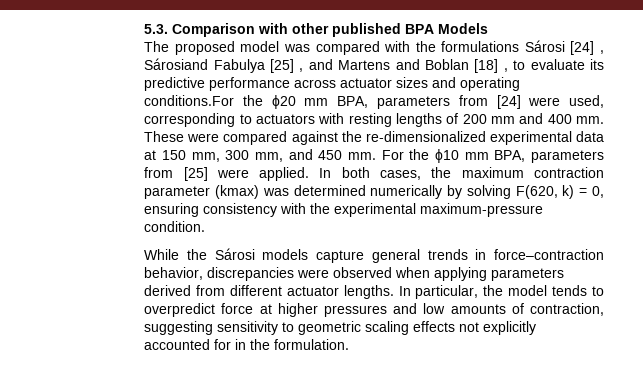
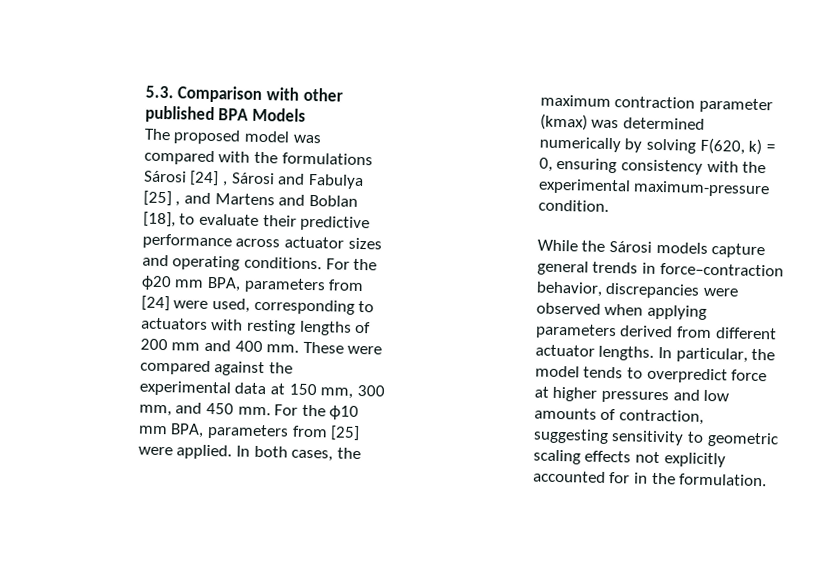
- The proposed model was compared with the formulations Sárosi [24] , Sárosiand Fabulya [25] , and Martens and Boblan [18] , to evaluate its predictive performance across actuator sizes and operating conditions.For the ϕ20 mm BPA, parameters from [24] were used, corresponding to actuators with resting lengths of 200 mm and 400 mm.
+ The proposed model was compared with the formulations Sárosi [24] , Sárosi and Fabulya [25] , and Martens and Boblan [18], to evaluate their predictive performance across actuator sizes and operating conditions. For the ϕ20 mm BPA, parameters from [24] were used, corresponding to actuators with resting lengths of 200 mm and 400 mm.
- These were compared against the re-dimensionalized experimental data at 150 mm, 300 mm, and 450 mm.
+ These were compared against the experimental data at 150 mm, 300 mm, and 450 mm.

